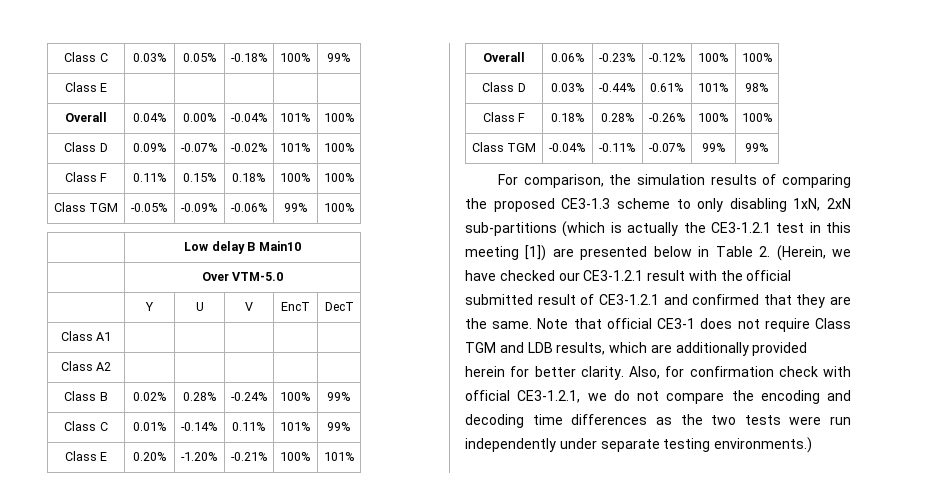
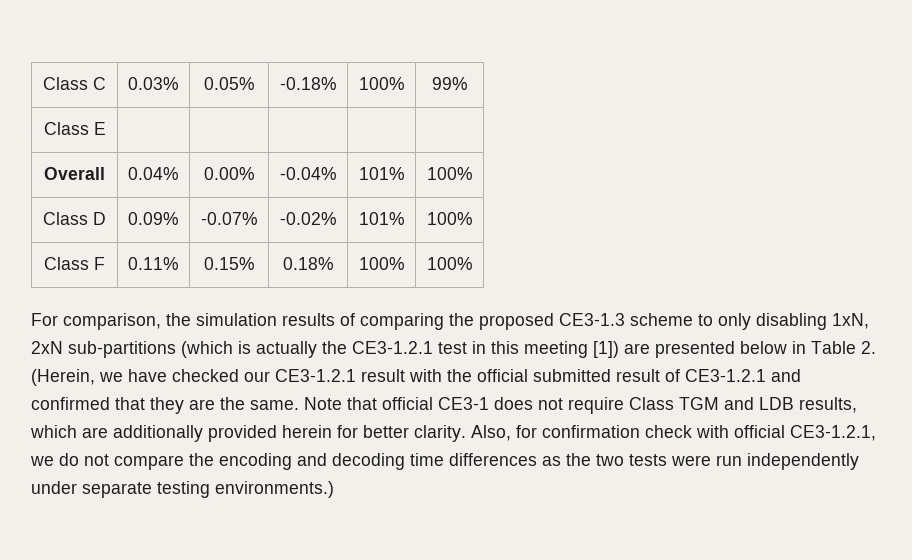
- Class TGM | -0.05% | -0.09% | -0.06% | 99% | 100%
- | Low delay B Main10
- | Over VTM-5.0
- | Y | U | V | EncT | DecT
- Class A1 | | | | |
- Class A2 | | | | |
- Class B | 0.02% | 0.28% | -0.24% | 100% | 99%
- Class C | 0.01% | -0.14% | 0.11% | 101% | 99%
- Class E | 0.20% | -1.20% | -0.21% | 100% | 101%
- Overall | 0.06% | -0.23% | -0.12% | 100% | 100%
- Class D | 0.03% | -0.44% | 0.61% | 101% | 98%
- Class F | 0.18% | 0.28% | -0.26% | 100% | 100%
- Class TGM | -0.04% | -0.11% | -0.07% | 99% | 99%

